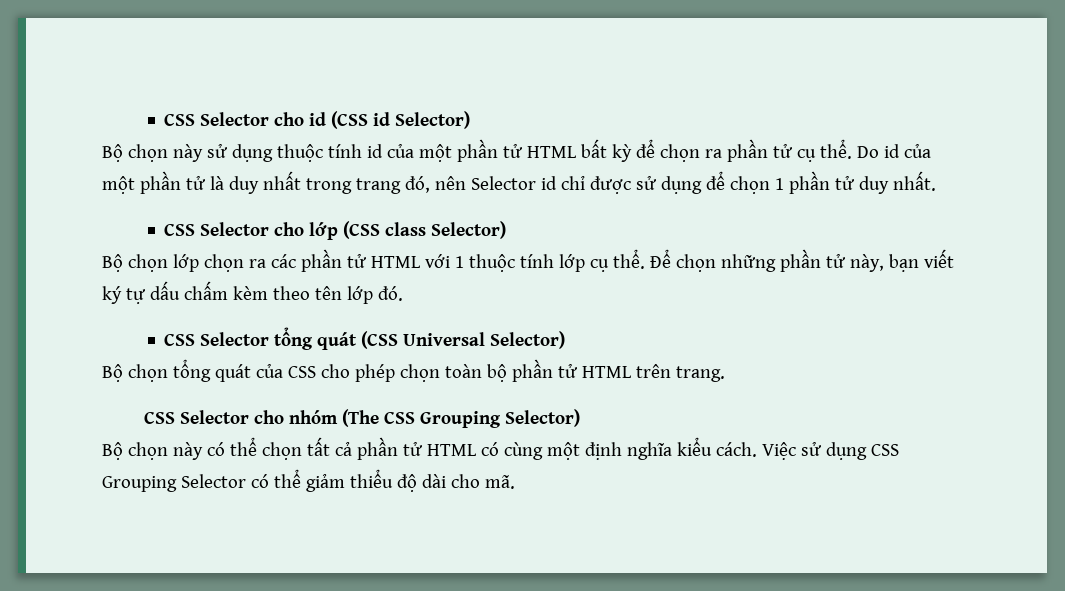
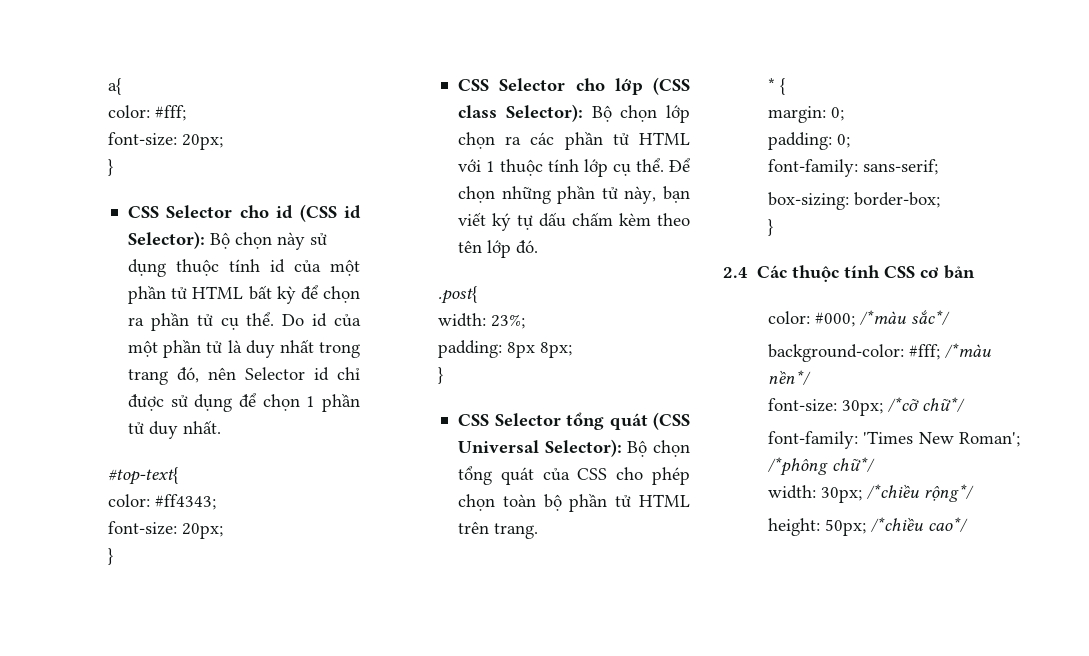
+ a{
+ color: #fff;
+ font-size: 20px;
+ }
- CSS Selector cho id (CSS id Selector)
- Bộ chọn này sử dụng thuộc tính id của một phần tử HTML bất kỳ để chọn ra phần tử cụ thể.
+ CSS Selector cho id (CSS id Selector): Bộ chọn này sử dụng thuộc tính id của một phần tử HTML bất kỳ để chọn ra phần tử cụ thể.
+ #top-text{
+ color: #ff4343;
+ font-size: 20px;
+ }
- CSS Selector cho lớp (CSS class Selector)
- Bộ chọn lớp chọn ra các phần tử HTML với 1 thuộc tính lớp cụ thể.
+ CSS Selector cho lớp (CSS class Selector): Bộ chọn lớp chọn ra các phần tử HTML với 1 thuộc tính lớp cụ thể.
+ .post{
+ width: 23%;
+ padding: 8px 8px;
+ }
- CSS Selector tổng quát (CSS Universal Selector)
- Bộ chọn tổng quát của CSS cho phép chọn toàn bộ phần tử HTML trên trang.
+ CSS Selector tổng quát (CSS Universal Selector): Bộ chọn tổng quát của CSS cho phép chọn toàn bộ phần tử HTML trên trang.
- CSS Selector cho nhóm (The CSS Grouping Selector)
- Bộ chọn này có thể chọn tất cả phần tử HTML có cùng một định nghĩa kiểu cách. Việc sử dụng CSS Grouping Selector có thể giảm thiểu độ dài cho mã.
+ * {
+ margin: 0;
+ padding: 0;
+ font-family: sans-serif;
+ box-sizing: border-box;
+ }
+ 2.4 Các thuộc tính CSS cơ bản
+ color: #000; /*màu sắc*/
+ background-color: #fff; /*màu nền*/
+ font-size: 30px; /*cỡ chữ*/
+ font-family: 'Times New Roman'; /*phông chữ*/
+ width: 30px; /*chiều rộng*/
+ height: 50px; /*chiều cao*/

